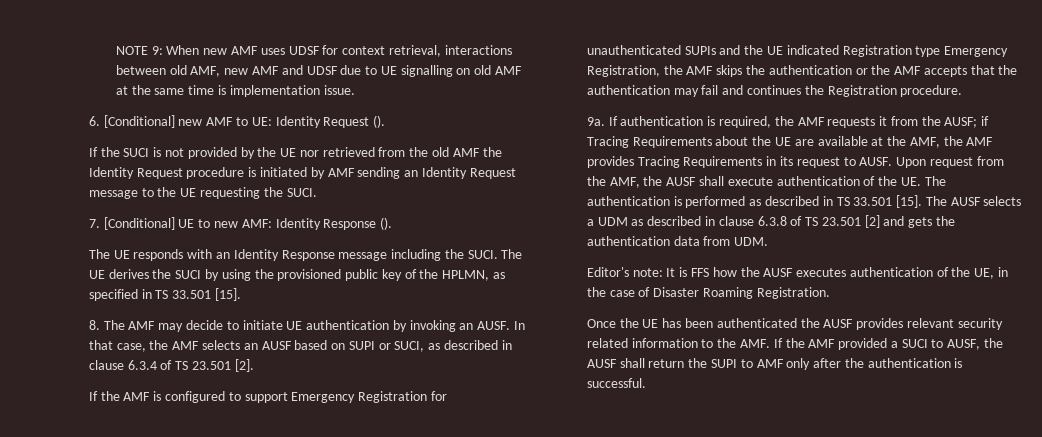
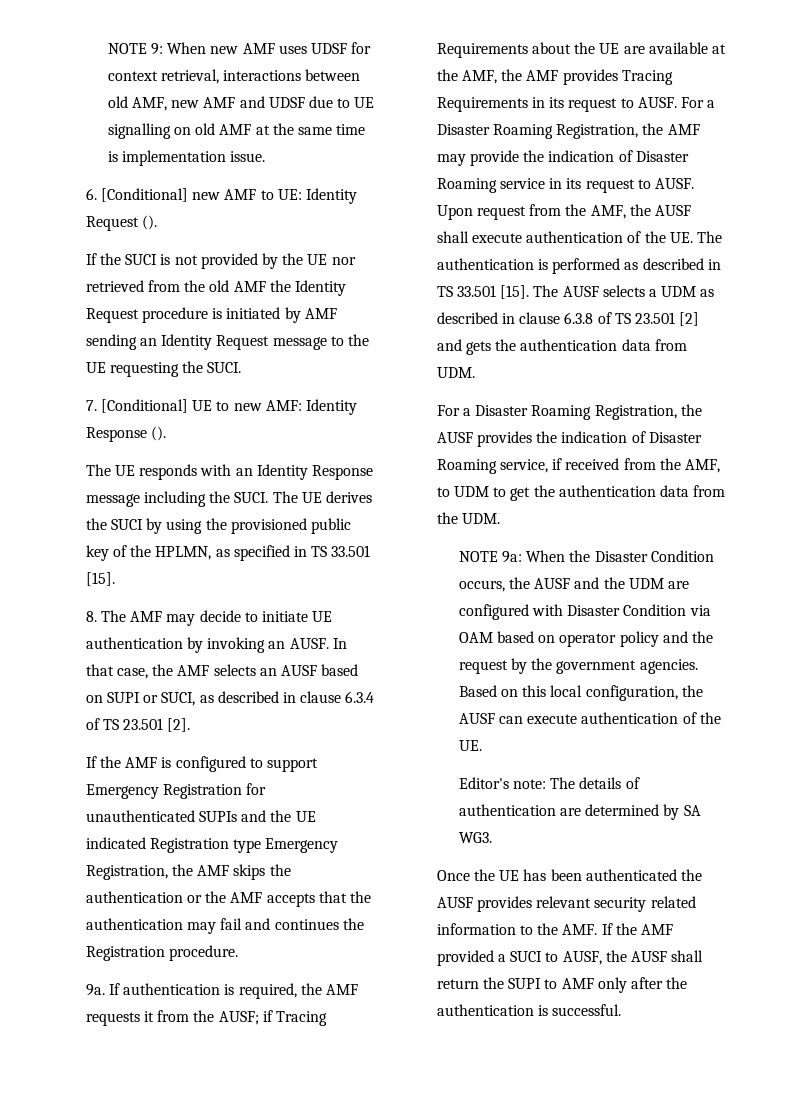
+ For a Disaster Roaming Registration, the AMF may provide the indication of Disaster Roaming service in its request to AUSF.
- Editor's note: It is FFS how the AUSF executes authentication of the UE, in the case of Disaster Roaming Registration.
+ For a Disaster Roaming Registration, the AUSF provides the indication of Disaster Roaming service, if received from the AMF, to UDM to get the authentication data from the UDM.
+ NOTE 9a: When the Disaster Condition occurs, the AUSF and the UDM are configured with Disaster Condition via OAM based on operator policy and the request by the government agencies. Based on this local configuration, the AUSF can execute authentication of the UE.
+ Editor's note: The details of authentication are determined by SA WG3.

